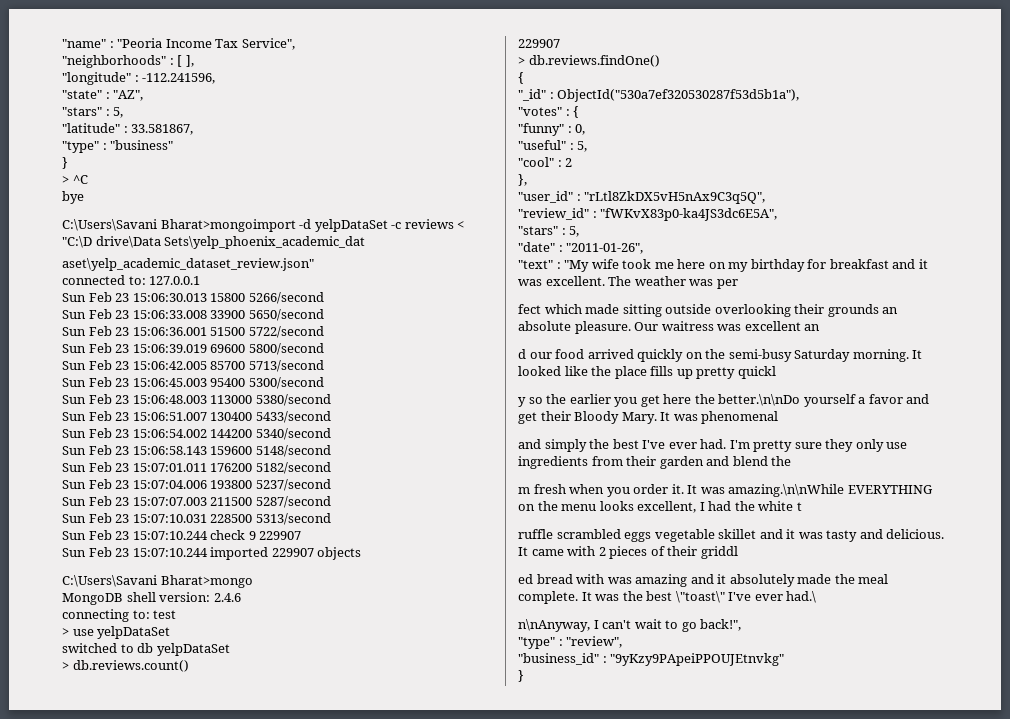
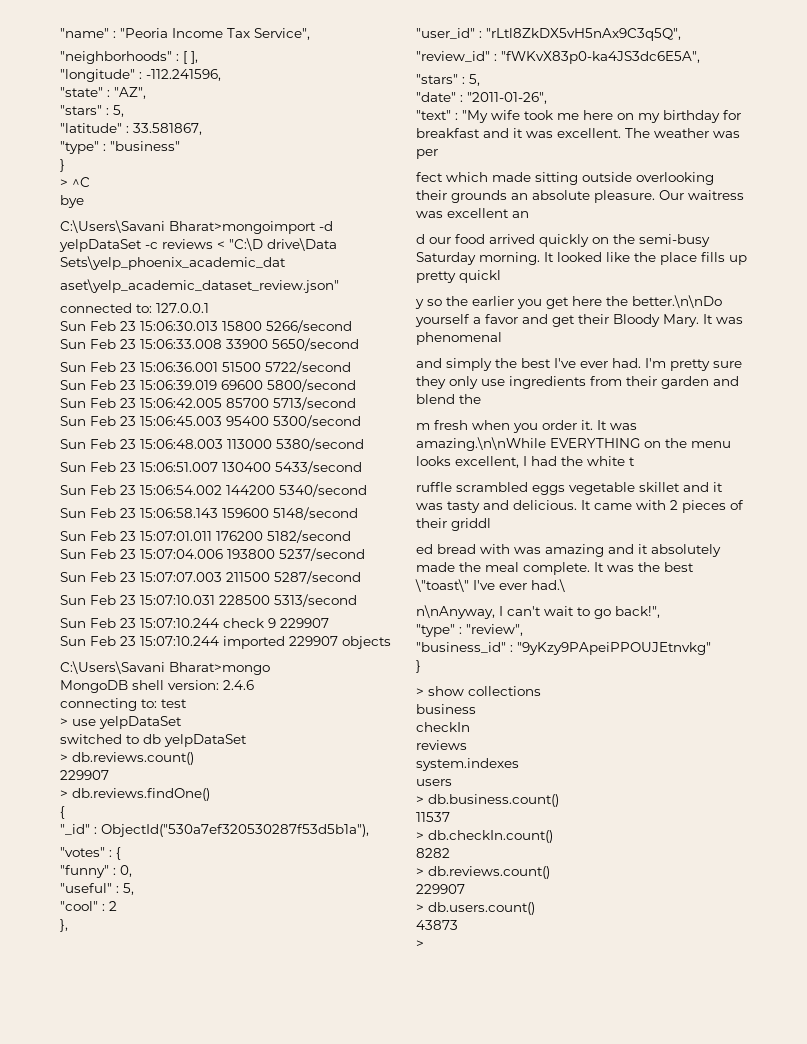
+ > show collections
+ business
+ checkIn
+ reviews
+ system.indexes
+ users
+ > db.business.count()
+ 11537
+ > db.checkIn.count()
+ 8282
+ > db.reviews.count()
+ 229907
+ > db.users.count()
+ 43873
+ >

